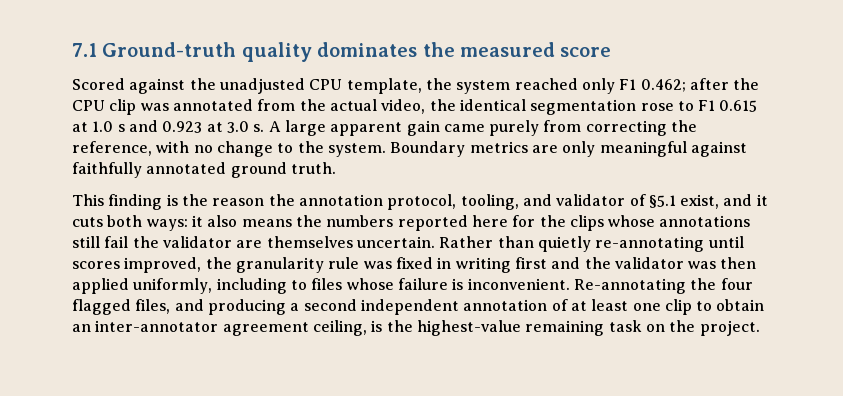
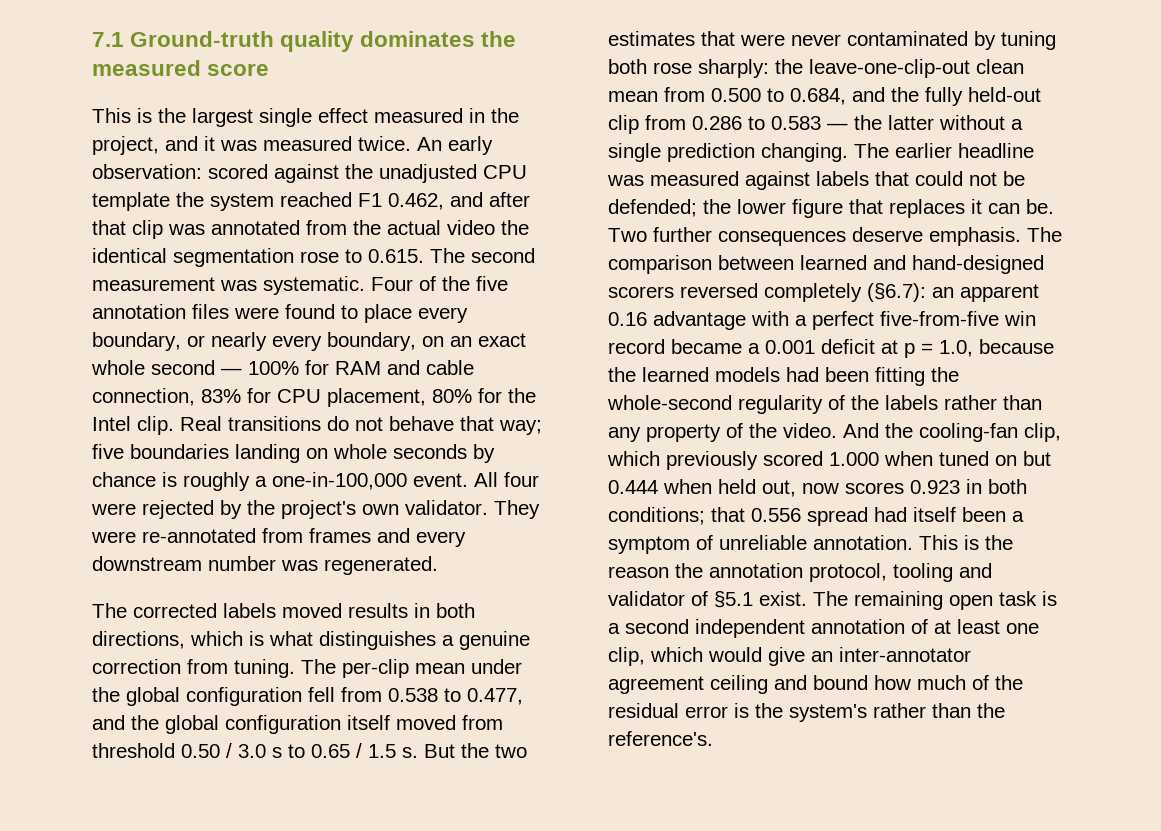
- Scored against the unadjusted CPU template, the system reached only F1 0.462; after the CPU clip was annotated from the actual video, the identical segmentation rose to F1 0.615 at 1.0 s and 0.923 at 3.0 s. A large apparent gain came purely from correcting the reference, with no change to the system. Boundary metrics are only meaningful against faithfully annotated ground truth.
- This finding is the reason the annotation protocol, tooling, and validator of §5.1 exist, and it cuts both ways: it also means the numbers reported here for the clips whose annotations still fail the validator are themselves uncertain. Rather than quietly re-annotating until scores improved, the granularity rule was fixed in writing first and the validator was then applied uniformly, including to files whose failure is inconvenient. Re-annotating the four flagged files, and producing a second independent annotation of at least one clip to obtain an inter-annotator agreement ceiling, is the highest-value remaining task on the project.
+ This is the largest single effect measured in the project, and it was measured twice. An early observation: scored against the unadjusted CPU template the system reached F1 0.462, and after that clip was annotated from the actual video the identical segmentation rose to 0.615. The second measurement was systematic. Four of the five annotation files were found to place every boundary, or nearly every boundary, on an exact whole second — 100% for RAM and cable connection, 83% for CPU placement, 80% for the Intel clip. Real transitions do not behave that way; five boundaries landing on whole seconds by chance is roughly a one-in-100,000 event. All four were rejected by the project's own validator. They were re-annotated from frames and every downstream number was regenerated.
+ The corrected labels moved results in both directions, which is what distinguishes a genuine correction from tuning. The per-clip mean under the global configuration fell from 0.538 to 0.477, and the global configuration itself moved from threshold 0.50 / 3.0 s to 0.65 / 1.5 s. But the two estimates that were never contaminated by tuning both rose sharply: the leave-one-clip-out clean mean from 0.500 to 0.684, and the fully held-out clip from 0.286 to 0.583 — the latter without a single prediction changing. The earlier headline was measured against labels that could not be defended; the lower figure that replaces it can be. Two further consequences deserve emphasis. The comparison between learned and hand-designed scorers reversed completely (§6.7): an apparent 0.16 advantage with a perfect five-from-five win record became a 0.001 deficit at p = 1.0, because the learned models had been fitting the whole-second regularity of the labels rather than any property of the video. And the cooling-fan clip, which previously scored 1.000 when tuned on but 0.444 when held out, now scores 0.923 in both conditions; that 0.556 spread had itself been a symptom of unreliable annotation. This is the reason the annotation protocol, tooling and validator of §5.1 exist. The remaining open task is a second independent annotation of at least one clip, which would give an inter-annotator agreement ceiling and bound how much of the residual error is the system's rather than the reference's.

